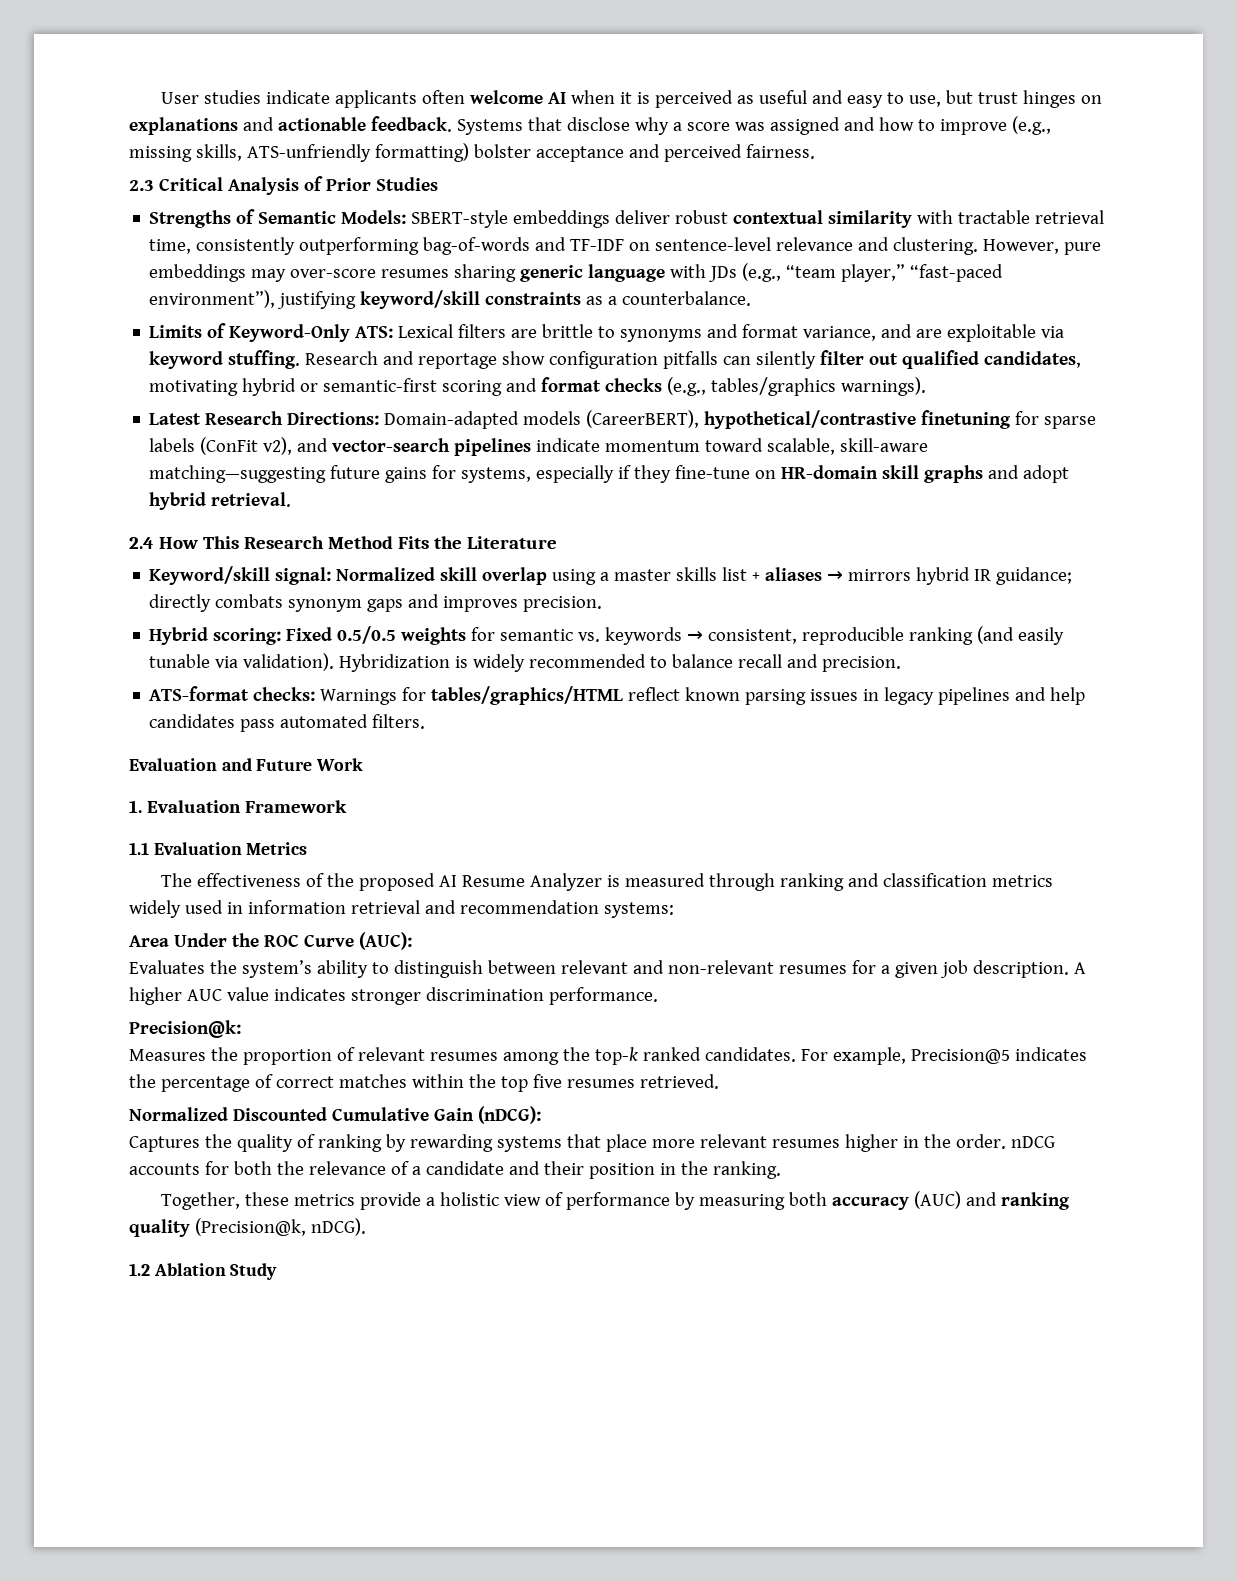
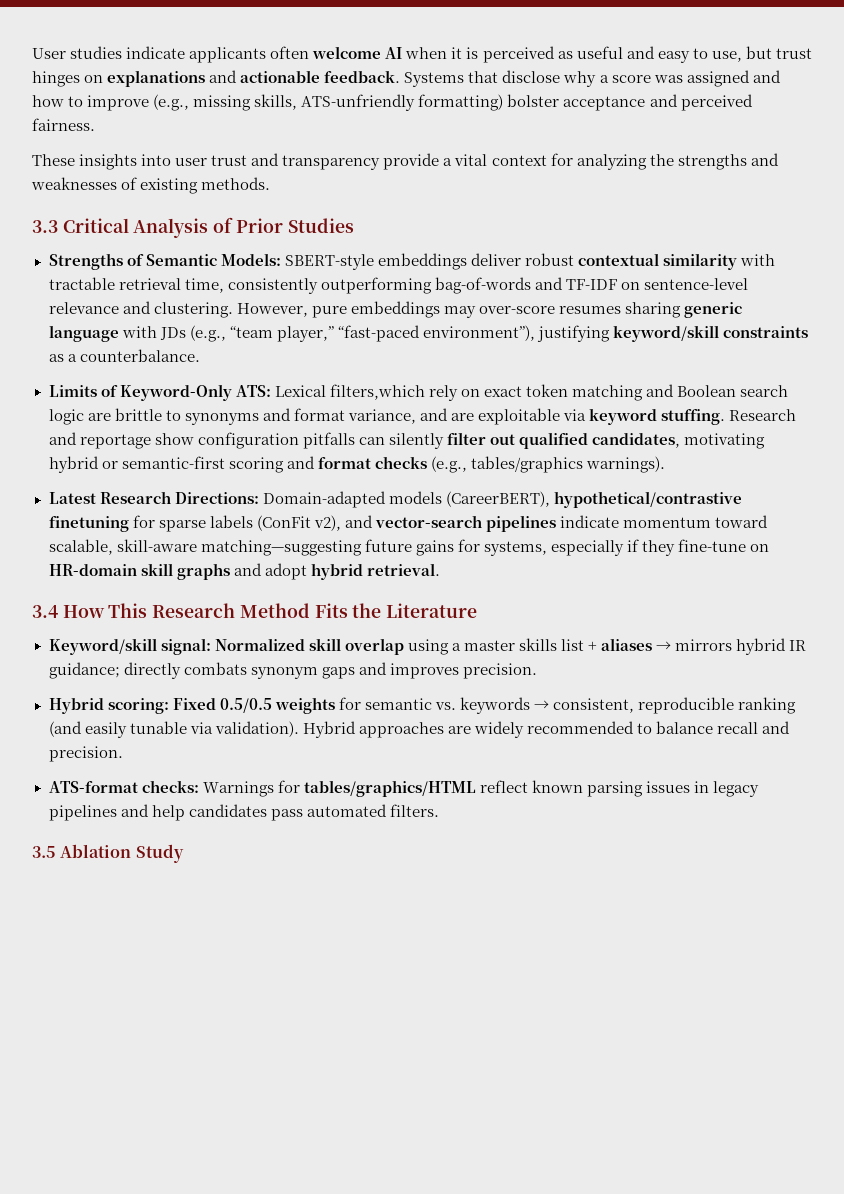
- 2.3 Critical Analysis of Prior Studies
+ These insights into user trust and transparency provide a vital context for analyzing the strengths and weaknesses of existing methods.
+ 3.3 Critical Analysis of Prior Studies
- Limits of Keyword-Only ATS: Lexical filters are brittle to synonyms and format variance, and are exploitable via keyword stuffing.
+ Limits of Keyword-Only ATS: Lexical filters,which rely on exact token matching and Boolean search logic are brittle to synonyms and format variance, and are exploitable via keyword stuffing.
- 2.4 How This Research Method Fits the Literature
+ 3.4 How This Research Method Fits the Literature
- Hybridization is widely recommended to balance recall and precision.
+ Hybrid approaches are widely recommended to balance recall and precision.
- Evaluation and Future Work
- 1. Evaluation Framework
- 1.1 Evaluation Metrics
- The effectiveness of the proposed AI Resume Analyzer is measured through ranking and classification metrics widely used in information retrieval and recommendation systems:
- Area Under the ROC Curve (AUC):
- Evaluates the system’s ability to distinguish between relevant and non-relevant resumes for a given job description. A higher AUC value indicates stronger discrimination performance.
- Precision@k:
- Measures the proportion of relevant resumes among the top-k ranked candidates. For example, Precision@5 indicates the percentage of correct matches within the top five resumes retrieved.
- Normalized Discounted Cumulative Gain (nDCG):
- Captures the quality of ranking by rewarding systems that place more relevant resumes higher in the order. nDCG accounts for both the relevance of a candidate and their position in the ranking.
- Together, these metrics provide a holistic view of performance by measuring both accuracy (AUC) and ranking quality (Precision@k, nDCG).
- 1.2 Ablation Study
+ 3.5 Ablation Study

